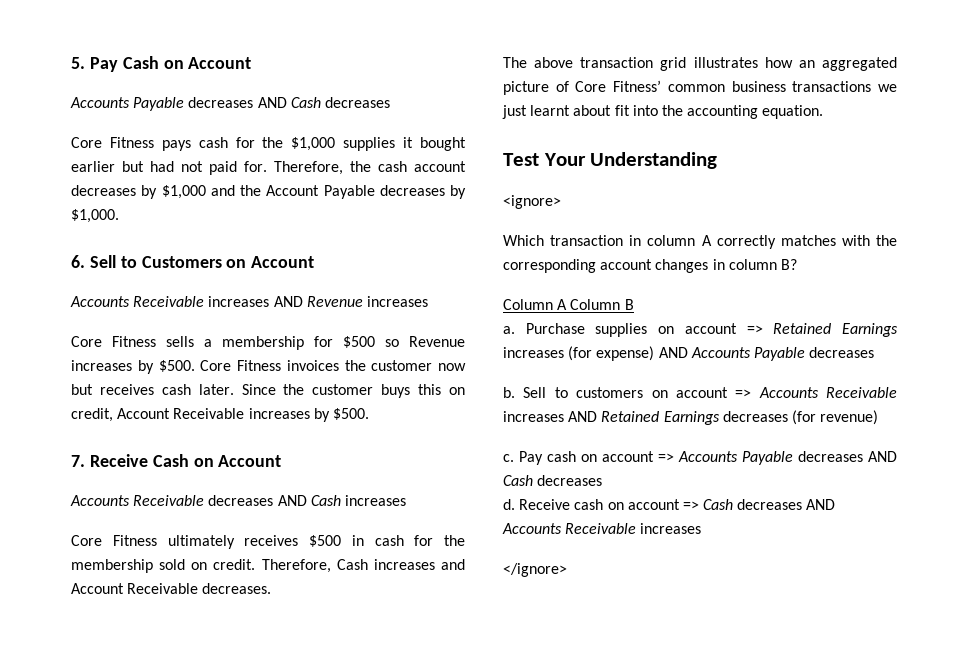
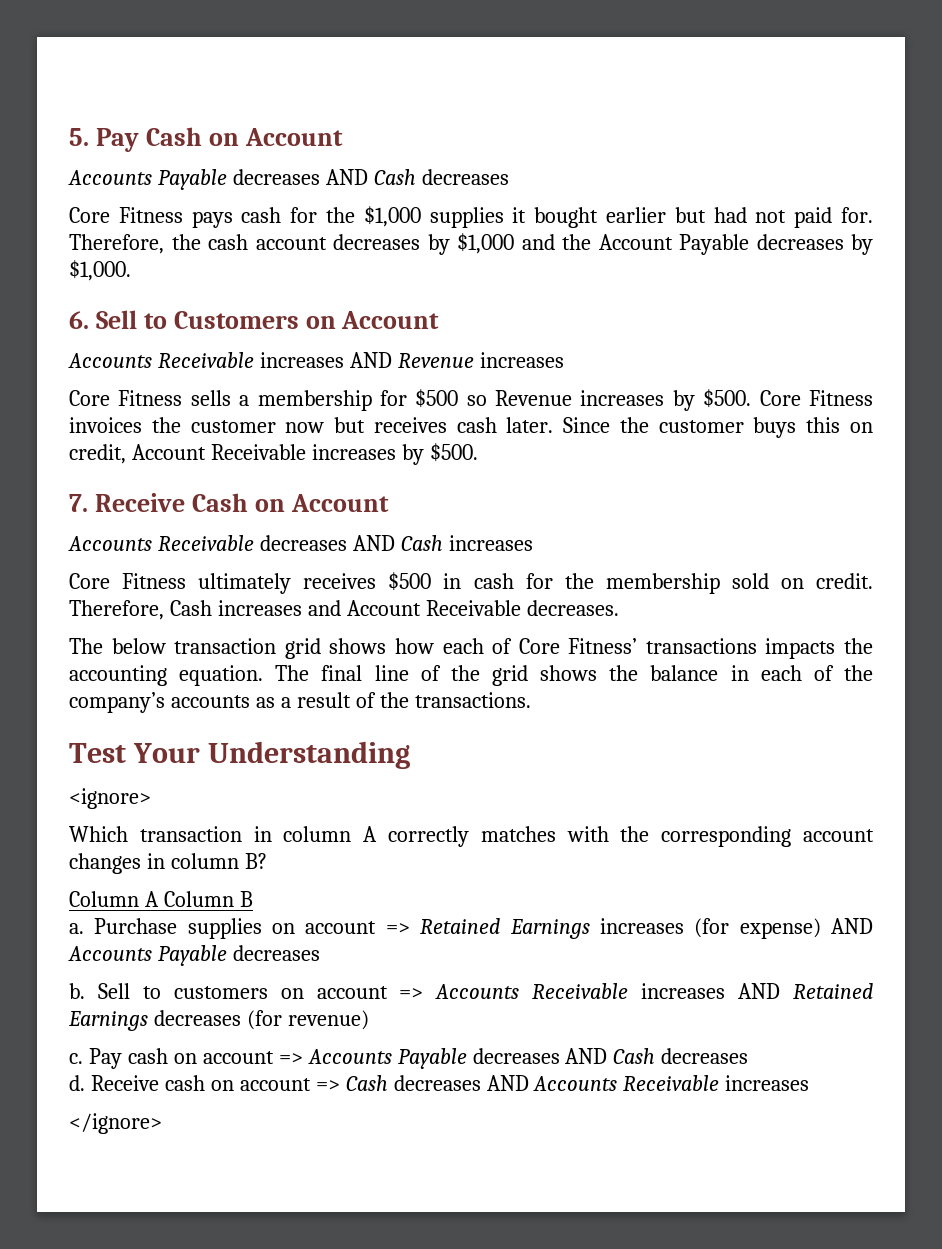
- The above transaction grid illustrates how an aggregated picture of Core Fitness’ common business transactions we just learnt about fit into the accounting equation.
+ The below transaction grid shows how each of Core Fitness’ transactions impacts the accounting equation. The final line of the grid shows the balance in each of the company’s accounts as a result of the transactions.

